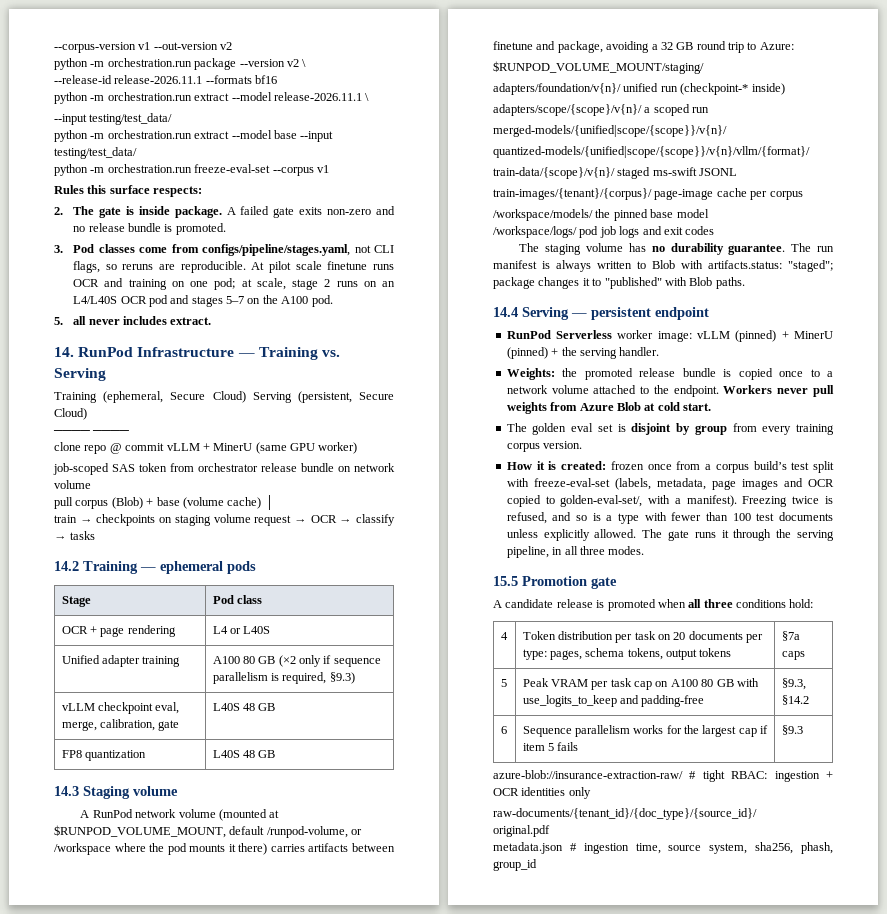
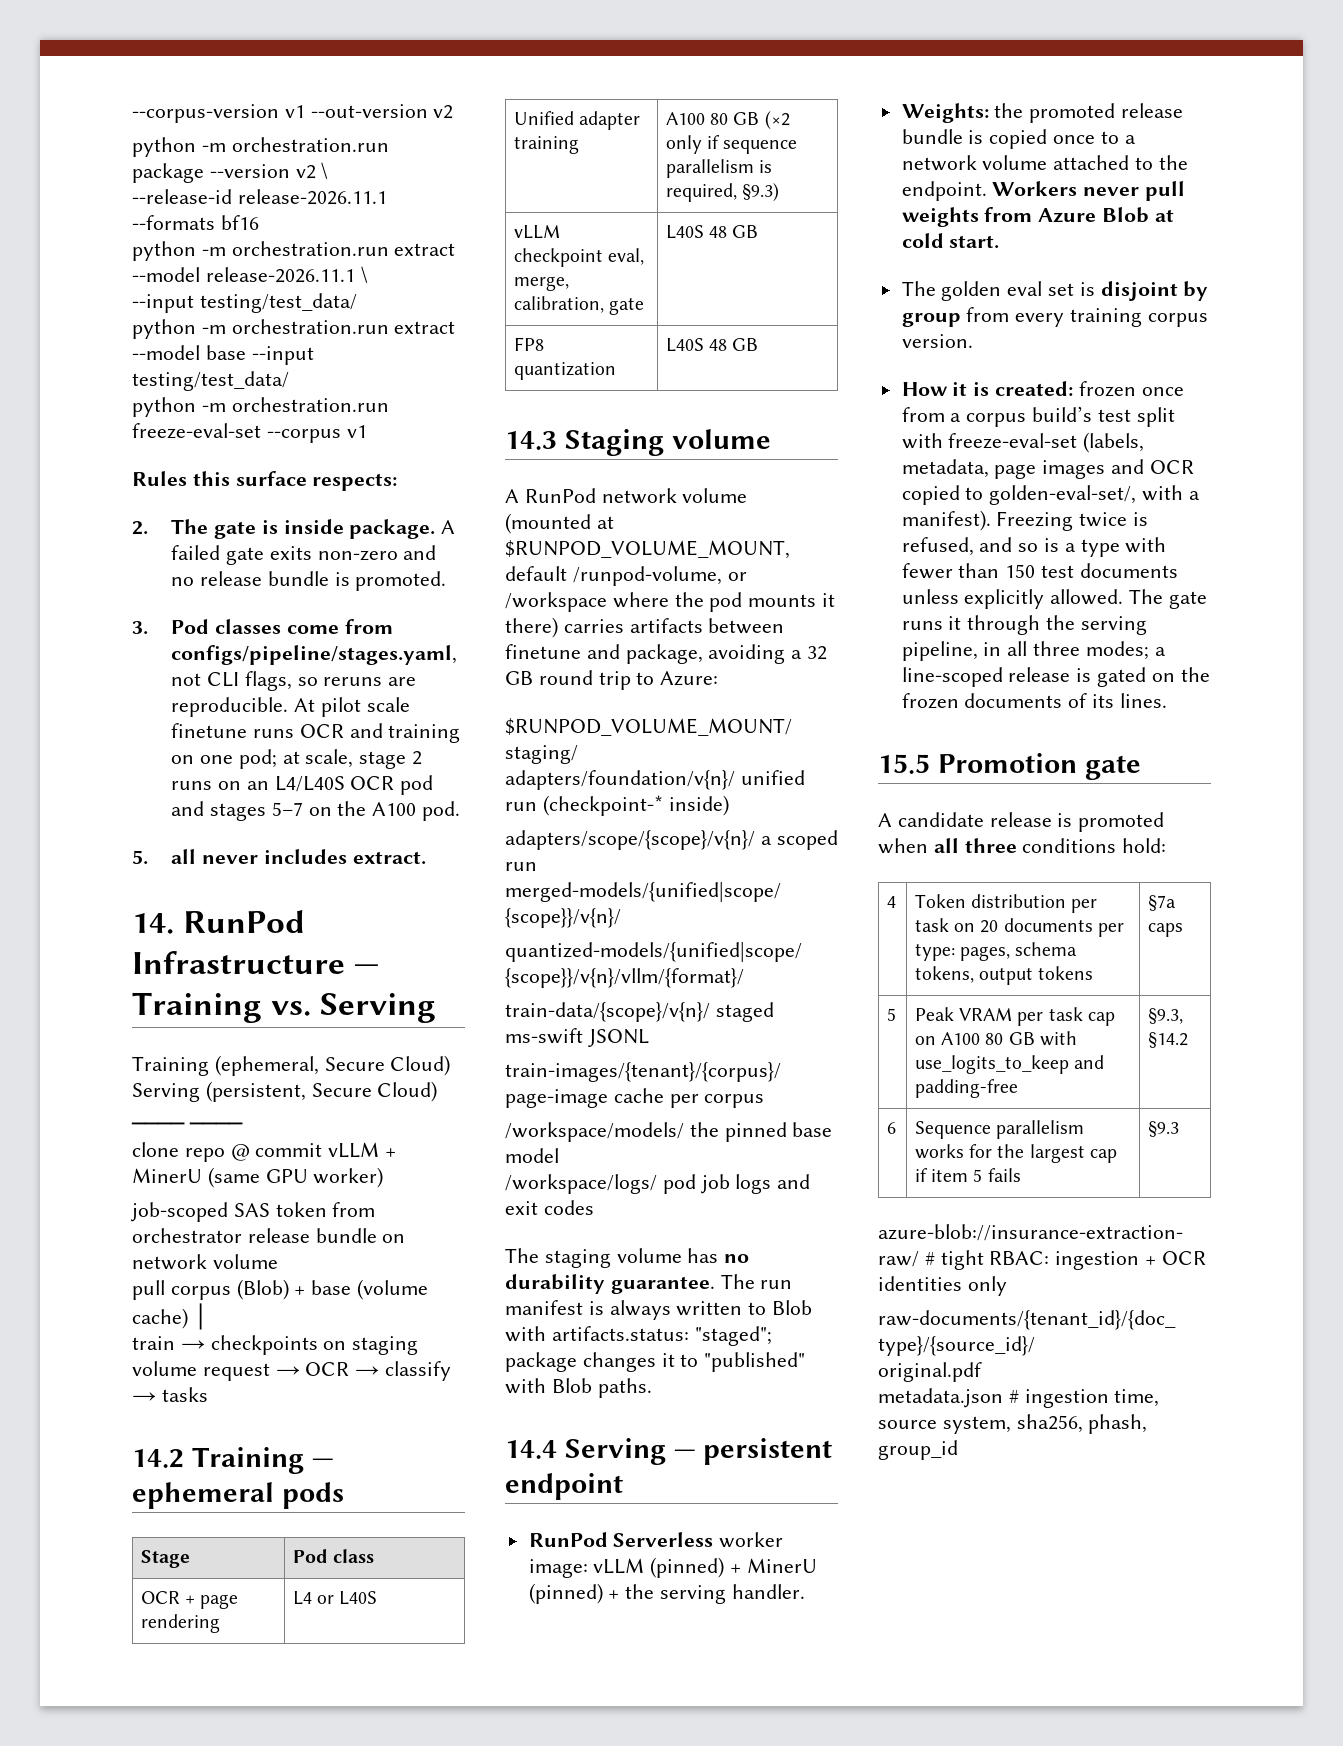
- Freezing twice is refused, and so is a type with fewer than 100 test documents unless explicitly allowed.
+ Freezing twice is refused, and so is a type with fewer than 150 test documents unless explicitly allowed.
- The gate runs it through the serving pipeline, in all three modes.
+ The gate runs it through the serving pipeline, in all three modes; a line-scoped release is gated on the frozen documents of its lines.

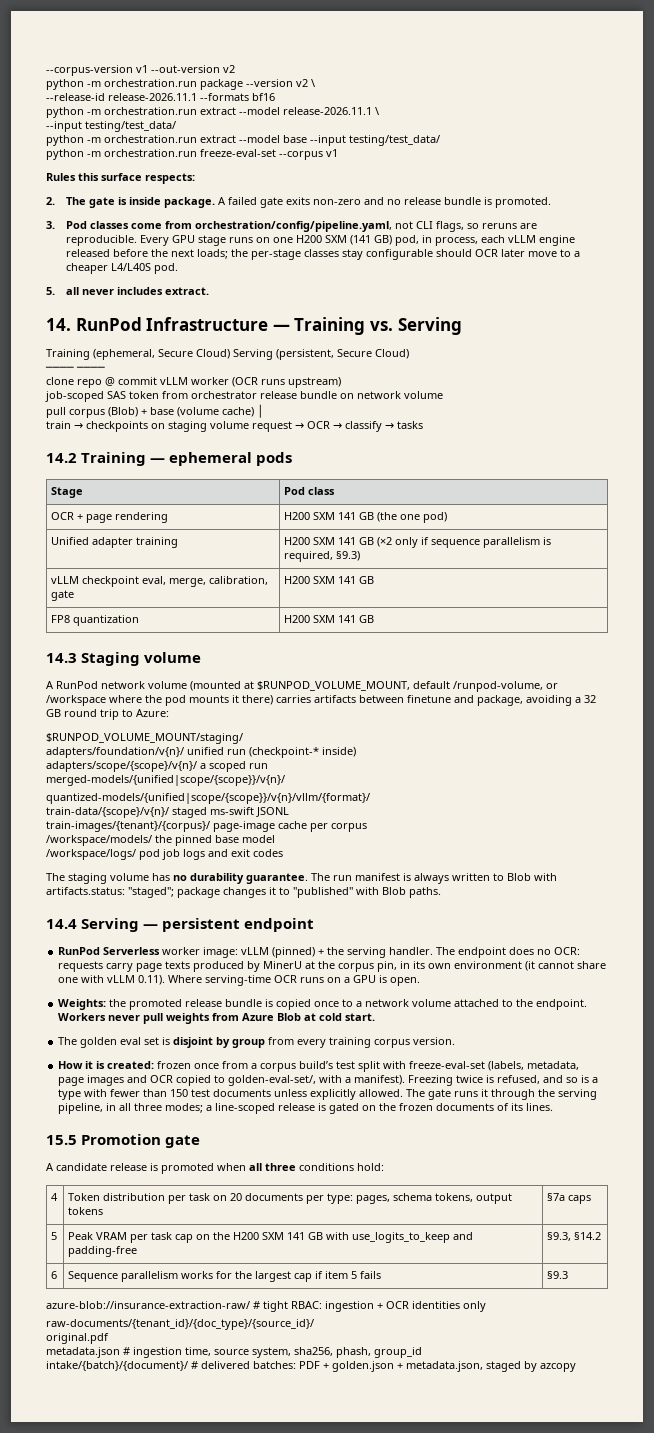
- 3. Pod classes come from configs/pipeline/stages.yaml, not CLI flags, so reruns are reproducible.
+ 3. Pod classes come from orchestration/config/pipeline.yaml, not CLI flags, so reruns are reproducible.
- At pilot scale finetune runs OCR and training on one pod; at scale, stage 2 runs on an L4/L40S OCR pod and stages 5–7 on the A100 pod.
+ Every GPU stage runs on one H200 SXM (141 GB) pod, in process, each vLLM engine released before the next loads; the per-stage classes stay configurable should OCR later move to a cheaper L4/L40S pod.
- clone repo @ commit vLLM + MinerU (same GPU worker)
+ clone repo @ commit vLLM worker (OCR runs upstream)
- OCR + page rendering | L4 or L40S
+ OCR + page rendering | H200 SXM 141 GB (the one pod)
- Unified adapter training | A100 80 GB (×2 only if sequence parallelism is required, §9.3)
+ Unified adapter training | H200 SXM 141 GB (×2 only if sequence parallelism is required, §9.3)
- vLLM checkpoint eval, merge, calibration, gate | L40S 48 GB
+ vLLM checkpoint eval, merge, calibration, gate | H200 SXM 141 GB
- FP8 quantization | L40S 48 GB
+ FP8 quantization | H200 SXM 141 GB
- RunPod Serverless worker image: vLLM (pinned) + MinerU (pinned) + the serving handler.
+ RunPod Serverless worker image: vLLM (pinned) + the serving handler. The endpoint does no OCR: requests carry page texts produced by MinerU at the corpus pin, in its own environment (it cannot share one with vLLM 0.11). Where serving-time OCR runs on a GPU is open.
- 5 | Peak VRAM per task cap on A100 80 GB with use_logits_to_keep and padding-free | §9.3, §14.2
+ 5 | Peak VRAM per task cap on the H200 SXM 141 GB with use_logits_to_keep and padding-free | §9.3, §14.2
+ intake/{batch}/{document}/ # delivered batches: PDF + golden.json + metadata.json, staged by azcopy

